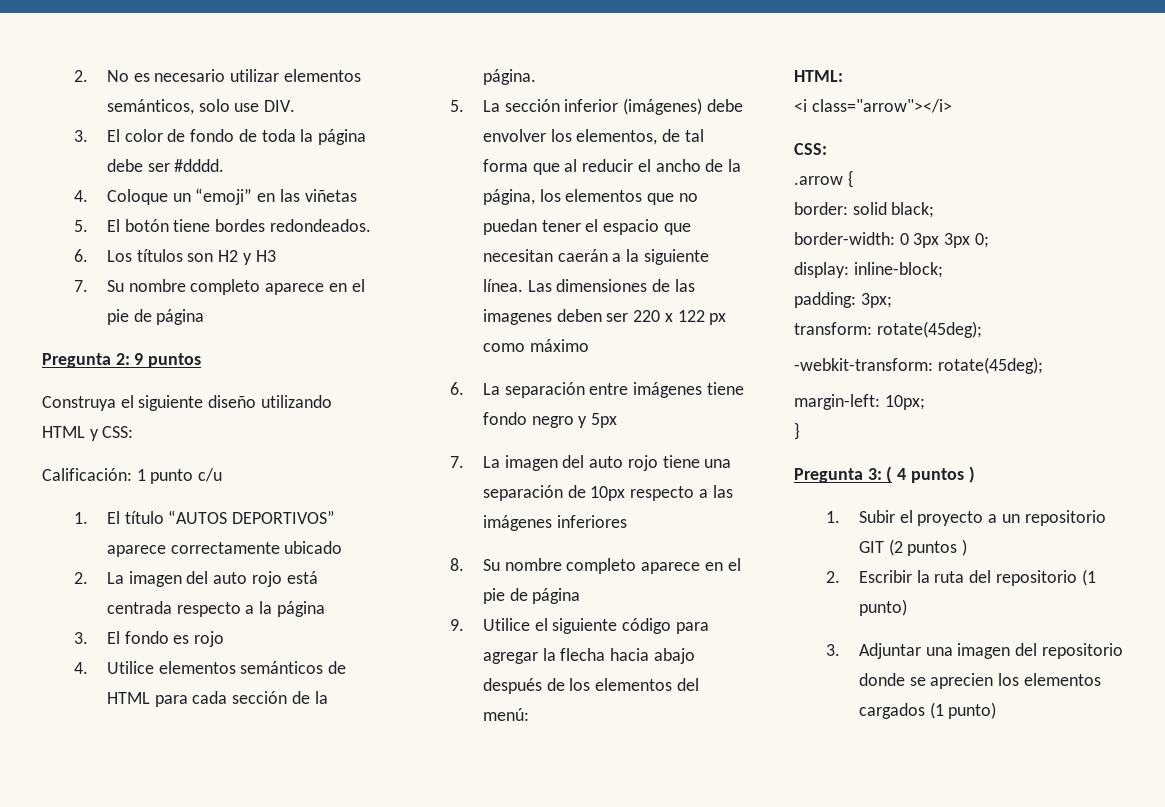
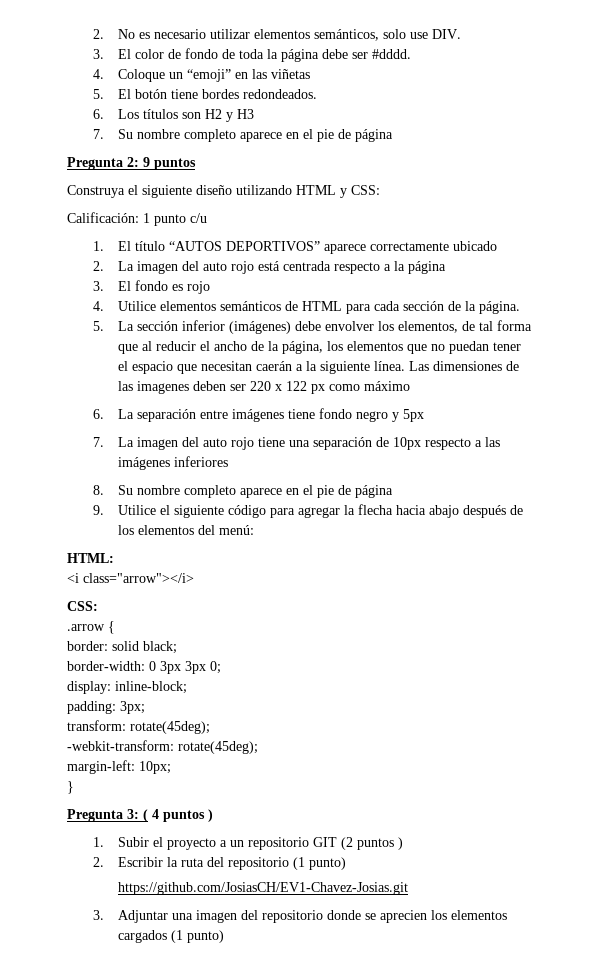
+ https://github.com/JosiasCH/EV1-Chavez-Josias.git

